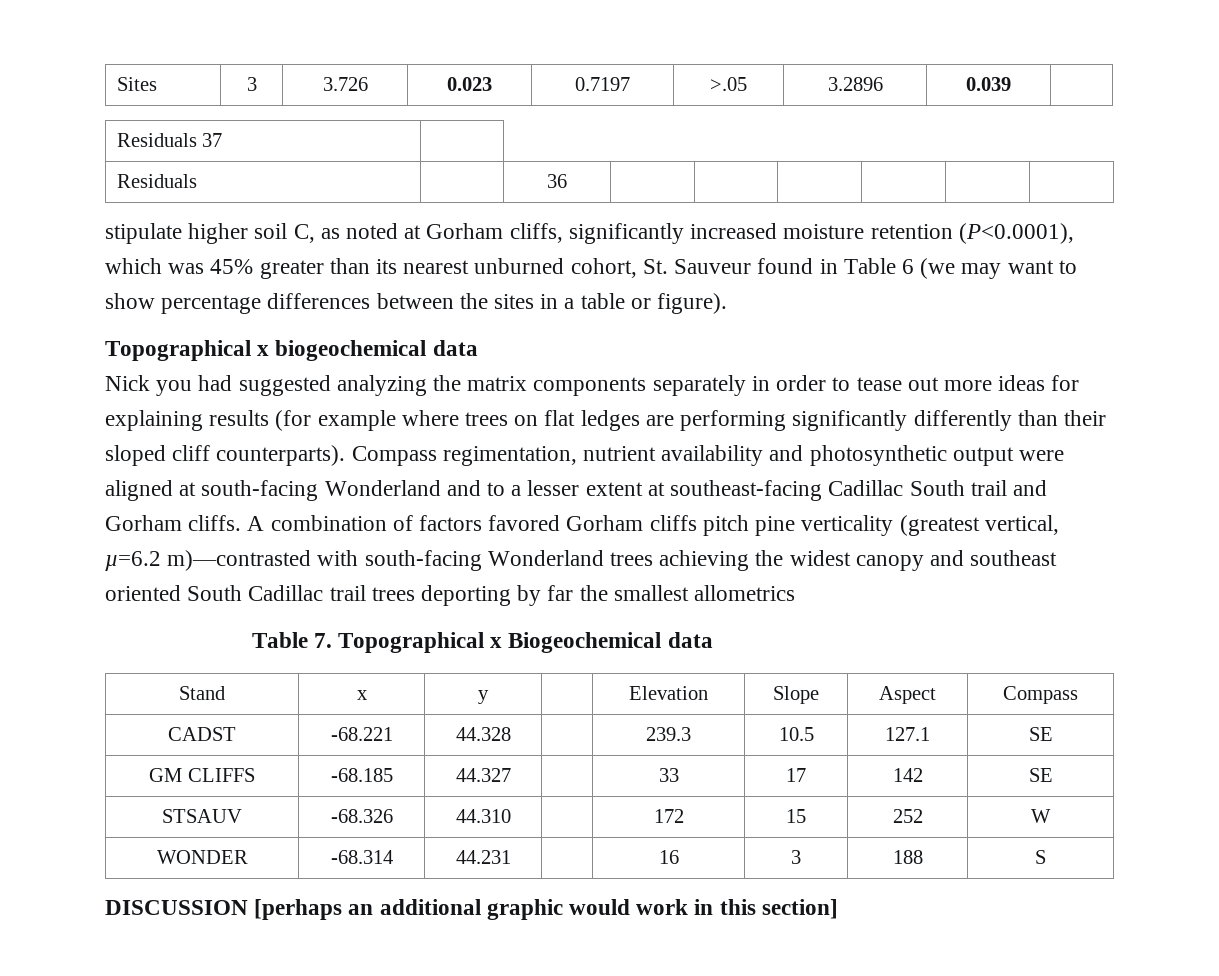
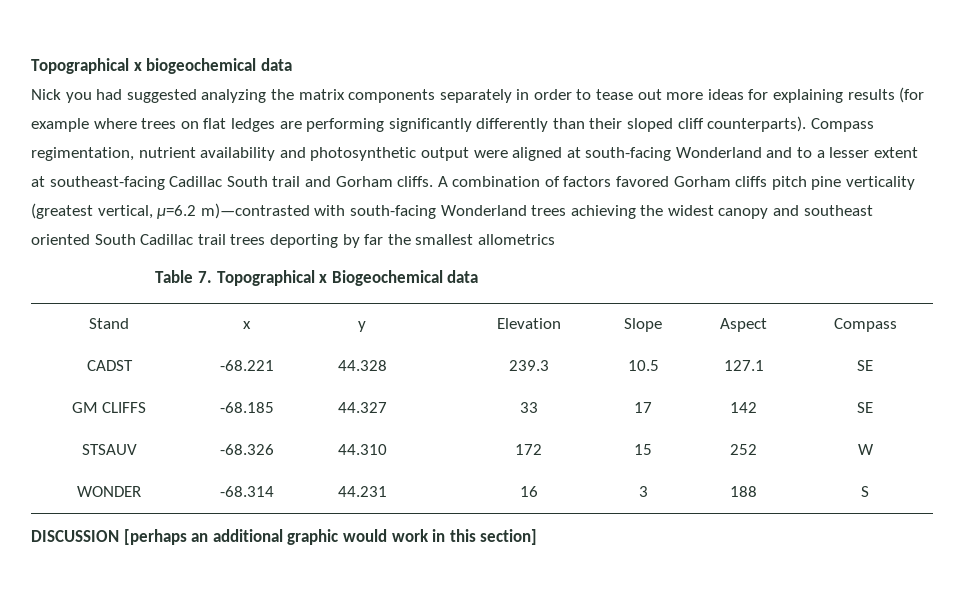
- Sites | 3 | 3.726 | 0.023 | 0.7197 | >.05 | 3.2896 | 0.039 |
- Residuals 37 |
- Residuals | | 36 | | | | | |
- stipulate higher soil C, as noted at Gorham cliffs, significantly increased moisture retention (P<0.0001), which was 45% greater than its nearest unburned cohort, St. Sauveur found in Table 6 (we may want to show percentage differences between the sites in a table or figure).

